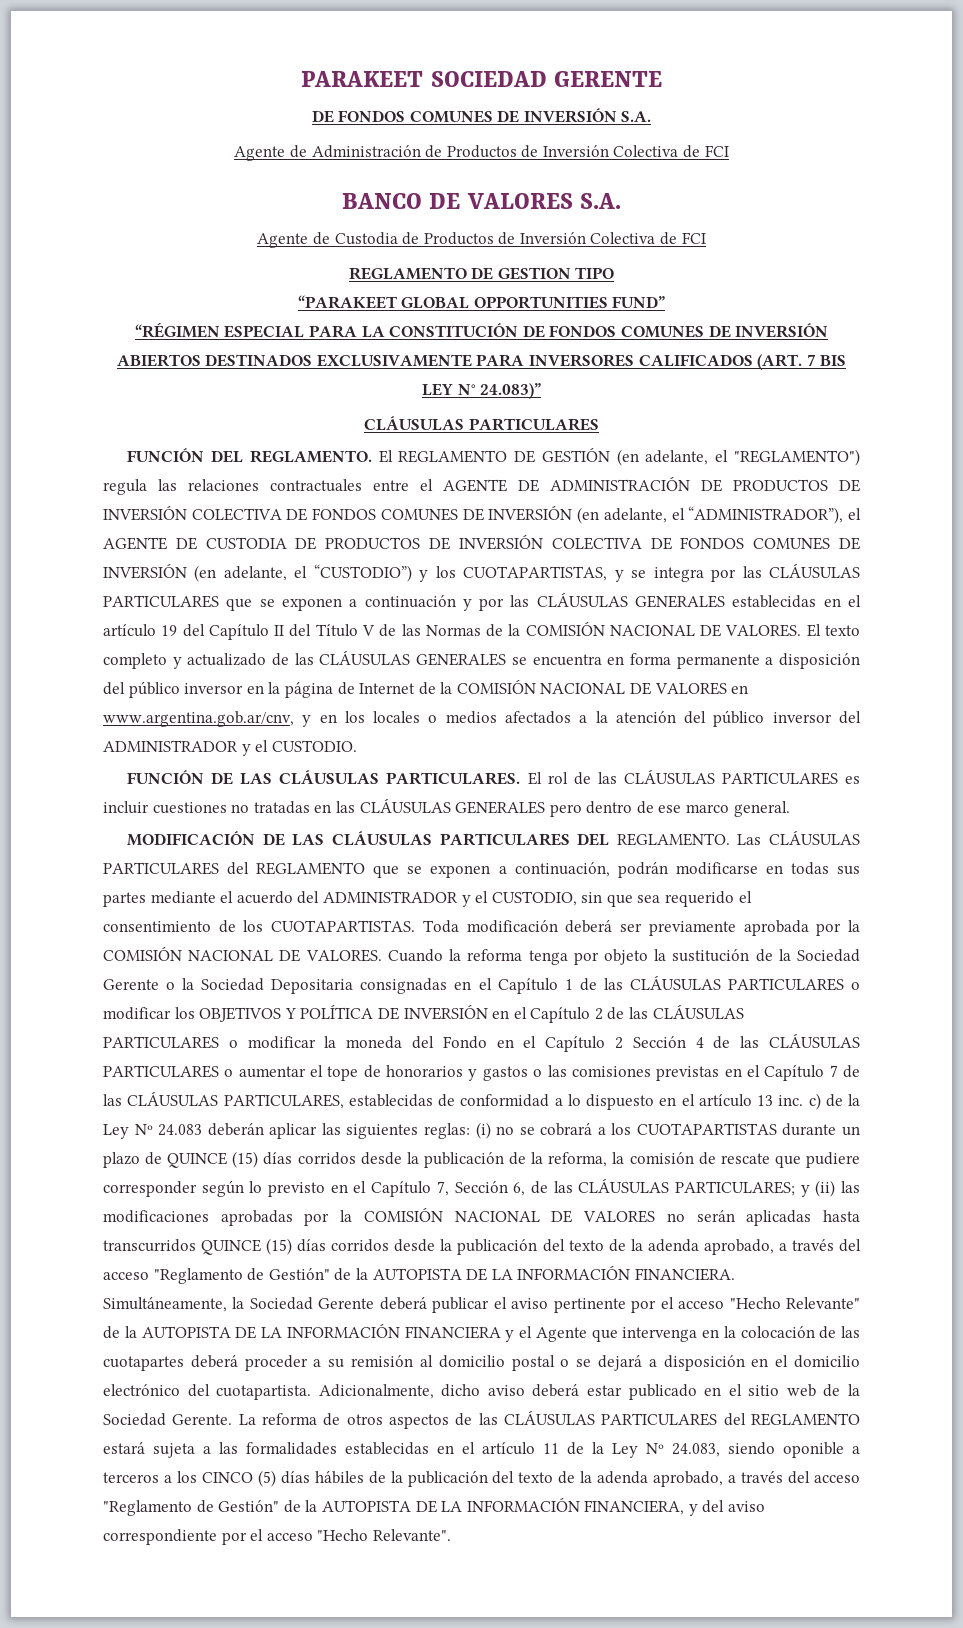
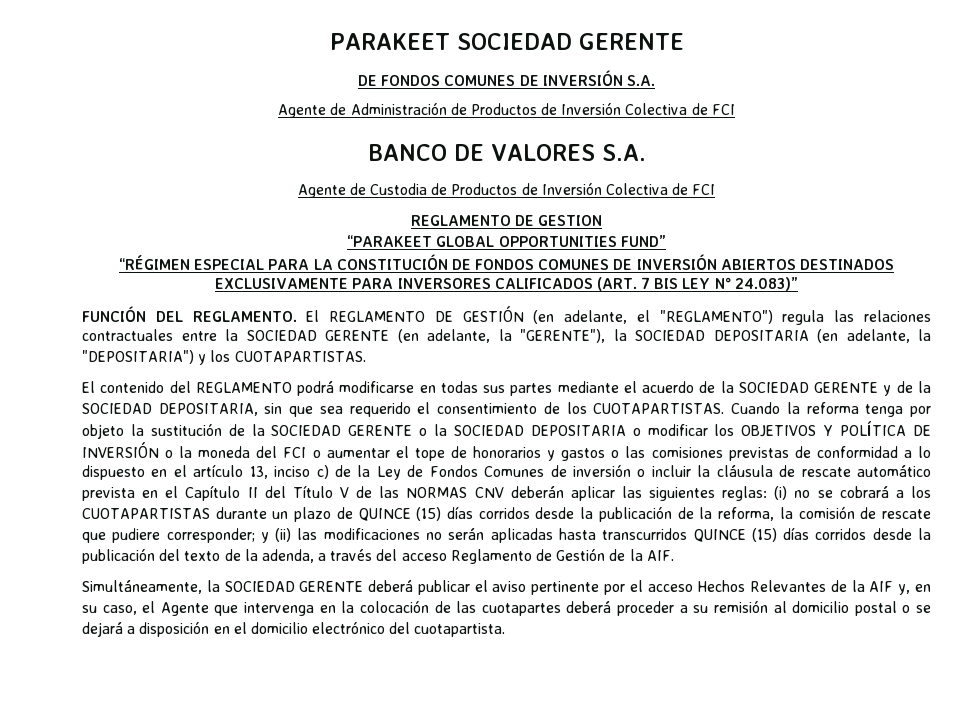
- REGLAMENTO DE GESTION TIPO
+ REGLAMENTO DE GESTION
  “RÉGIMEN ESPECIAL PARA LA CONSTITUCIÓN DE FONDOS COMUNES DE INVERSIÓN ABIERTOS DESTINADOS EXCLUSIVAMENTE PARA INVERSORES CALIFICADOS (ART. 7 BIS LEY N° 24.083)”
- CLÁUSULAS PARTICULARES
- El REGLAMENTO DE GESTIÓN (en adelante, el "REGLAMENTO") regula las relaciones contractuales entre el AGENTE DE ADMINISTRACIÓN DE PRODUCTOS DE INVERSIÓN COLECTIVA DE FONDOS COMUNES DE INVERSIÓN (en adelante, el “ADMINISTRADOR”), el AGENTE DE CUSTODIA DE PRODUCTOS DE INVERSIÓN COLECTIVA DE FONDOS COMUNES DE INVERSIÓN (en adelante, el “CUSTODIO”) y los CUOTAPARTISTAS, y se integra por las CLÁUSULAS PARTICULARES que se exponen a continuación y por las CLÁUSULAS GENERALES establecidas en el artículo 19 del Capítulo II del Título V de las Normas de la COMISIÓN NACIONAL DE VALORES. El texto completo y actualizado de las CLÁUSULAS GENERALES se encuentra en forma permanente a disposición del público inversor en la página de Internet de la COMISIÓN NACIONAL DE VALORES en www.argentina.gob.ar/cnv, y en los locales o medios afectados a la atención del público inversor del ADMINISTRADOR y el CUSTODIO.
- FUNCIÓN DE LAS CLÁUSULAS PARTICULARES. El rol de las CLÁUSULAS PARTICULARES es incluir cuestiones no tratadas en las CLÁUSULAS GENERALES pero dentro de ese marco general.
- MODIFICACIÓN DE LAS CLÁUSULAS PARTICULARES DEL REGLAMENTO. Las CLÁUSULAS PARTICULARES del REGLAMENTO que se exponen a continuación, podrán modificarse en todas sus partes mediante el acuerdo del ADMINISTRADOR y el CUSTODIO, sin que sea requerido el consentimiento de los CUOTAPARTISTAS.
+ El REGLAMENTO DE GESTIÓN (en adelante, el "REGLAMENTO") regula las relaciones contractuales entre la SOCIEDAD GERENTE (en adelante, la "GERENTE"), la SOCIEDAD DEPOSITARIA (en adelante, la "DEPOSITARIA") y los CUOTAPARTISTAS.
+ El contenido del REGLAMENTO podrá modificarse en todas sus partes mediante el acuerdo de la SOCIEDAD GERENTE y de la SOCIEDAD DEPOSITARIA, sin que sea requerido el consentimiento de los CUOTAPARTISTAS.
- Toda modificación deberá ser previamente aprobada por la COMISIÓN NACIONAL DE VALORES.
- Cuando la reforma tenga por objeto la sustitución de la Sociedad Gerente o la Sociedad Depositaria consignadas en el Capítulo 1 de las CLÁUSULAS PARTICULARES o modificar los OBJETIVOS Y POLÍTICA DE INVERSIÓN en el Capítulo 2 de las CLÁUSULAS PARTICULARES o modificar la moneda del Fondo en el Capítulo 2 Sección 4 de las CLÁUSULAS PARTICULARES o aumentar el tope de honorarios y gastos o las comisiones previstas en el Capítulo 7 de las CLÁUSULAS PARTICULARES, establecidas de conformidad a lo dispuesto en el artículo 13 inc. c) de la Ley Nº 24.083 deberán aplicar las siguientes reglas:
+ Cuando la reforma tenga por objeto la sustitución de la SOCIEDAD GERENTE o la SOCIEDAD DEPOSITARIA o modificar los OBJETIVOS Y POLÍTICA DE INVERSIÓN o la moneda del FCI o aumentar el tope de honorarios y gastos o las comisiones previstas de conformidad a lo dispuesto en el artículo 13, inciso c) de la Ley de Fondos Comunes de inversión o incluir la cláusula de rescate automático prevista en el Capítulo II del Título V de las NORMAS CNV deberán aplicar las siguientes reglas:
- (i) no se cobrará a los CUOTAPARTISTAS durante un plazo de QUINCE (15) días corridos desde la publicación de la reforma, la comisión de rescate que pudiere corresponder según lo previsto en el Capítulo 7, Sección 6, de las CLÁUSULAS PARTICULARES; y (ii) las modificaciones aprobadas por la COMISIÓN NACIONAL DE VALORES no serán aplicadas hasta transcurridos QUINCE (15) días corridos desde la publicación del texto de la adenda aprobado, a través del acceso "Reglamento de Gestión" de la AUTOPISTA DE LA INFORMACIÓN FINANCIERA. Simultáneamente, la Sociedad Gerente deberá publicar el aviso pertinente por el acceso "Hecho Relevante" de la AUTOPISTA DE LA INFORMACIÓN FINANCIERA y el Agente que intervenga en la colocación de las cuotapartes deberá proceder a su remisión al domicilio postal o se dejará a disposición en el domicilio electrónico del cuotapartista. Adicionalmente, dicho aviso deberá estar publicado en el sitio web de la Sociedad Gerente. La reforma de otros aspectos de las CLÁUSULAS PARTICULARES del REGLAMENTO estará sujeta a las formalidades establecidas en el artículo 11 de la Ley Nº 24.083, siendo oponible a terceros a los CINCO (5) días hábiles de la publicación del texto de la adenda aprobado, a través del acceso "Reglamento de Gestión" de la AUTOPISTA DE LA INFORMACIÓN FINANCIERA, y del aviso correspondiente por el acceso "Hecho Relevante".
+ (i) no se cobrará a los CUOTAPARTISTAS durante un plazo de QUINCE (15) días corridos desde la publicación de la reforma, la comisión de rescate que pudiere corresponder; y (ii) las modificaciones no serán aplicadas hasta transcurridos QUINCE (15) días corridos desde la publicación del texto de la adenda, a través del acceso Reglamento de Gestión de la AIF.
+ Simultáneamente, la SOCIEDAD GERENTE deberá publicar el aviso pertinente por el acceso Hechos Relevantes de la AIF y, en su caso, el Agente que intervenga en la colocación de las cuotapartes deberá proceder a su remisión al domicilio postal o se dejará a disposición en el domicilio electrónico del cuotapartista.

